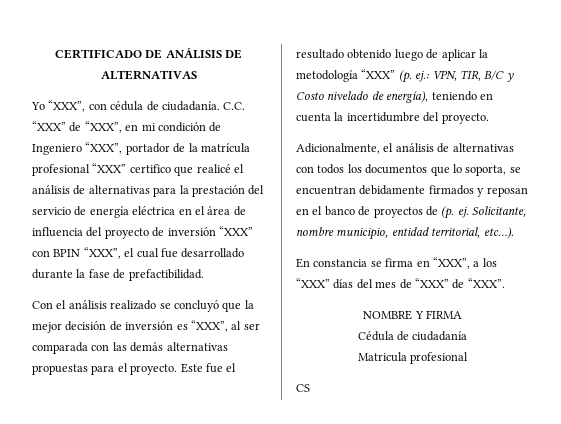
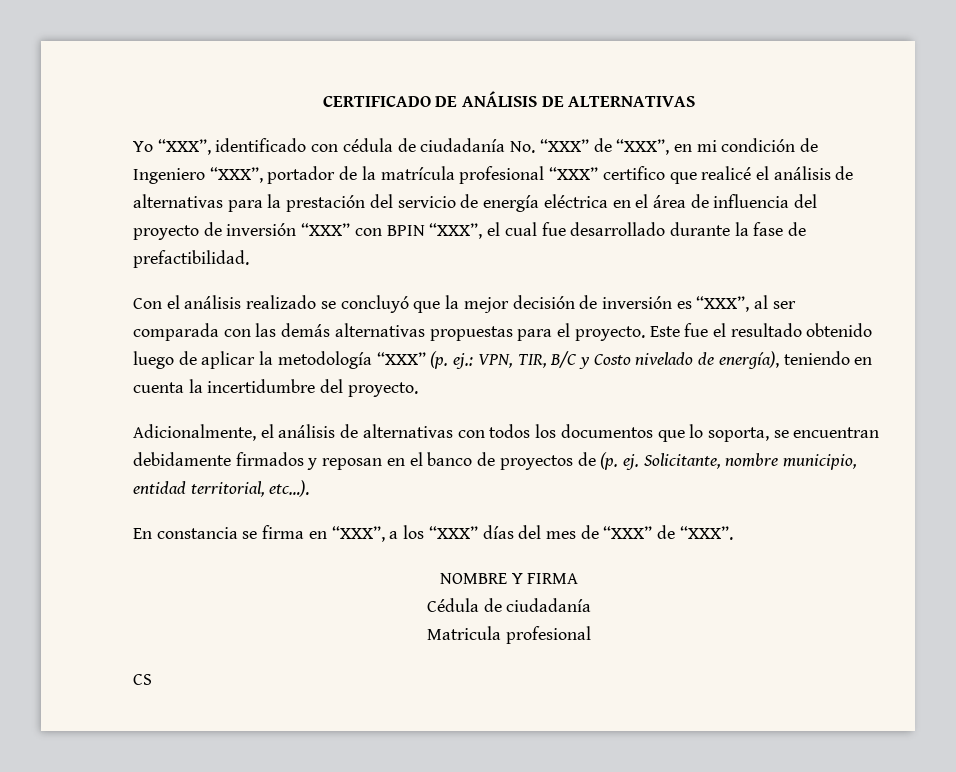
- Yo “XXX”, con cédula de ciudadanía. C.C. “XXX” de “XXX”, en mi condición de Ingeniero “XXX”, portador de la matrícula profesional “XXX” certifico que realicé el análisis de alternativas para la prestación del servicio de energía eléctrica en el área de influencia del proyecto de inversión “XXX” con BPIN “XXX”, el cual fue desarrollado durante la fase de prefactibilidad.
+ Yo “XXX”, identificado con cédula de ciudadanía No. “XXX” de “XXX”, en mi condición de Ingeniero “XXX”, portador de la matrícula profesional “XXX” certifico que realicé el análisis de alternativas para la prestación del servicio de energía eléctrica en el área de influencia del proyecto de inversión “XXX” con BPIN “XXX”, el cual fue desarrollado durante la fase de prefactibilidad.

